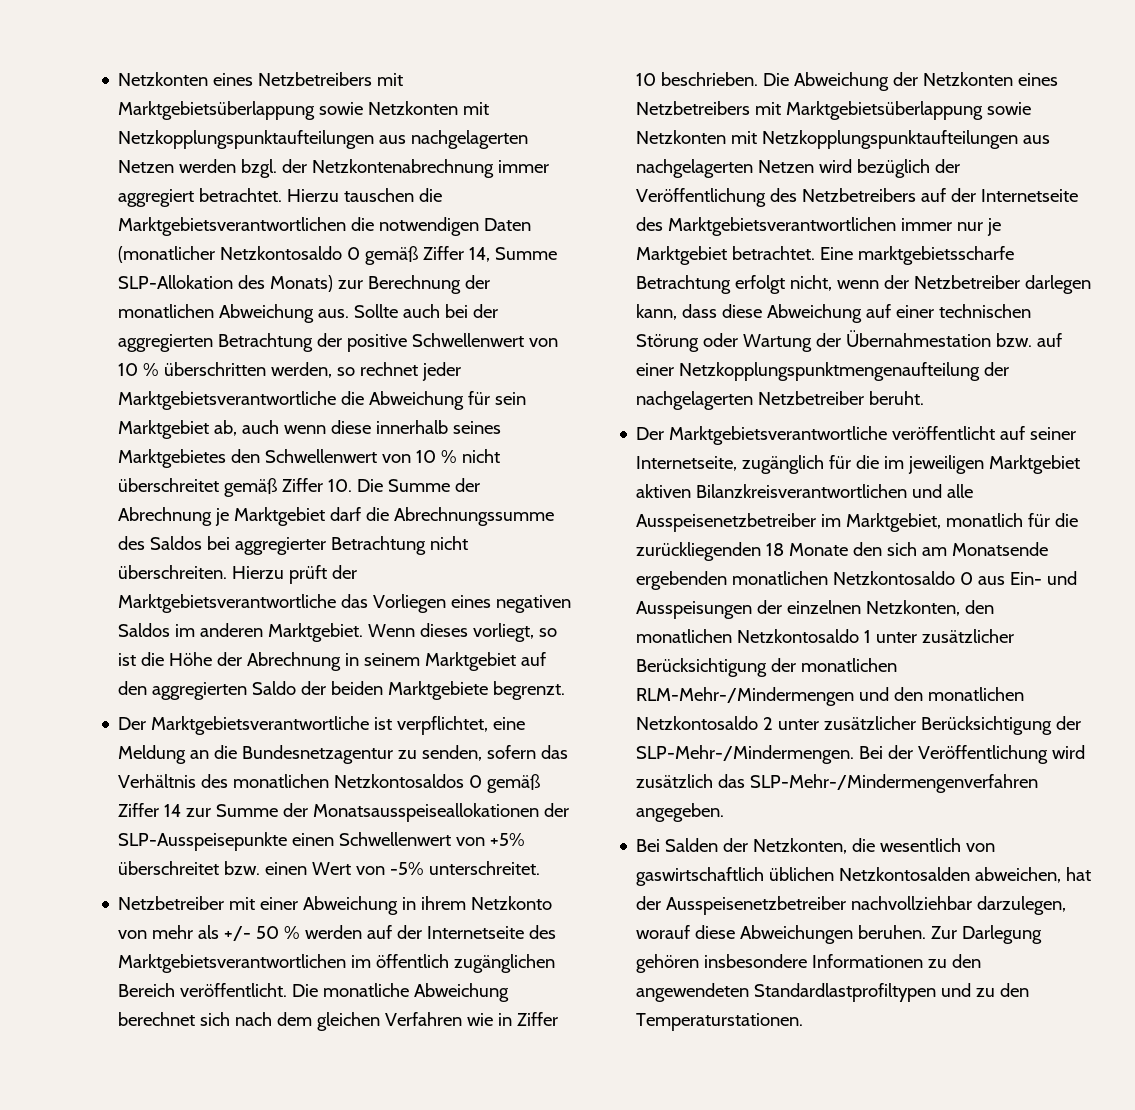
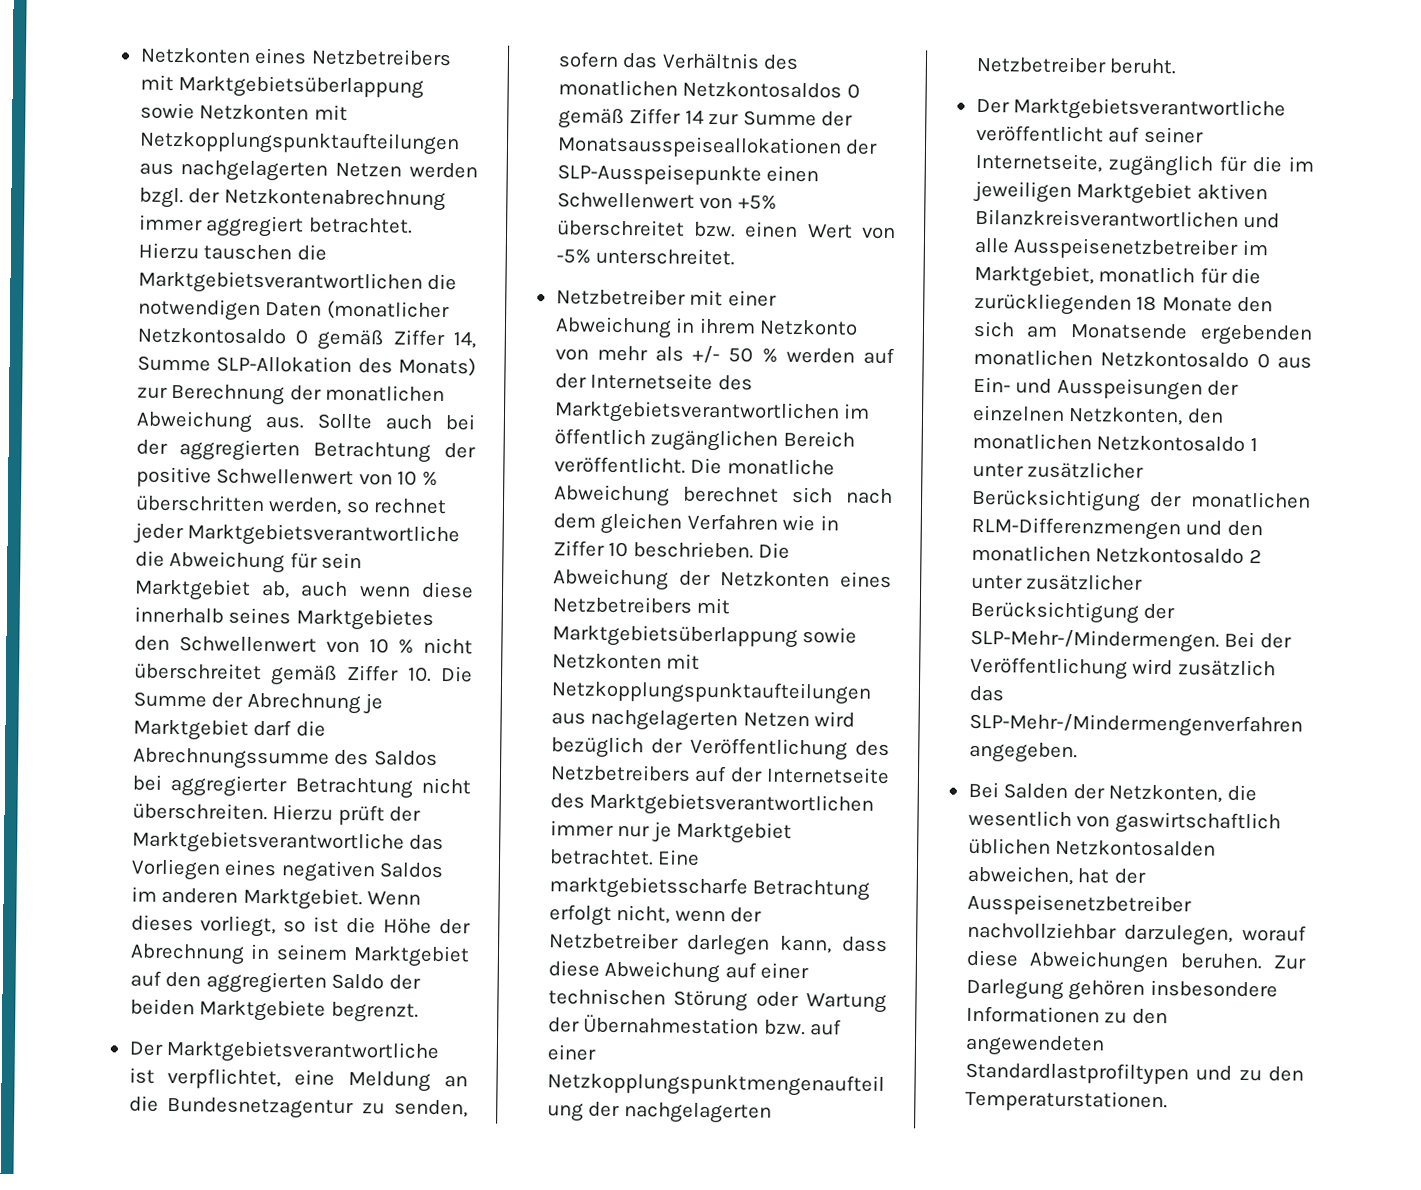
- Der Marktgebietsverantwortliche veröffentlicht auf seiner Internetseite, zugänglich für die im jeweiligen Marktgebiet aktiven Bilanzkreisverantwortlichen und alle Ausspeisenetzbetreiber im Marktgebiet, monatlich für die zurückliegenden 18 Monate den sich am Monatsende ergebenden monatlichen Netzkontosaldo 0 aus Ein- und Ausspeisungen der einzelnen Netzkonten, den monatlichen Netzkontosaldo 1 unter zusätzlicher Berücksichtigung der monatlichen RLM-Mehr-/Mindermengen und den monatlichen Netzkontosaldo 2 unter zusätzlicher Berücksichtigung der SLP-Mehr-/Mindermengen.
+ Der Marktgebietsverantwortliche veröffentlicht auf seiner Internetseite, zugänglich für die im jeweiligen Marktgebiet aktiven Bilanzkreisverantwortlichen und alle Ausspeisenetzbetreiber im Marktgebiet, monatlich für die zurückliegenden 18 Monate den sich am Monatsende ergebenden monatlichen Netzkontosaldo 0 aus Ein- und Ausspeisungen der einzelnen Netzkonten, den monatlichen Netzkontosaldo 1 unter zusätzlicher Berücksichtigung der monatlichen RLM-Differenzmengen und den monatlichen Netzkontosaldo 2 unter zusätzlicher Berücksichtigung der SLP-Mehr-/Mindermengen.

